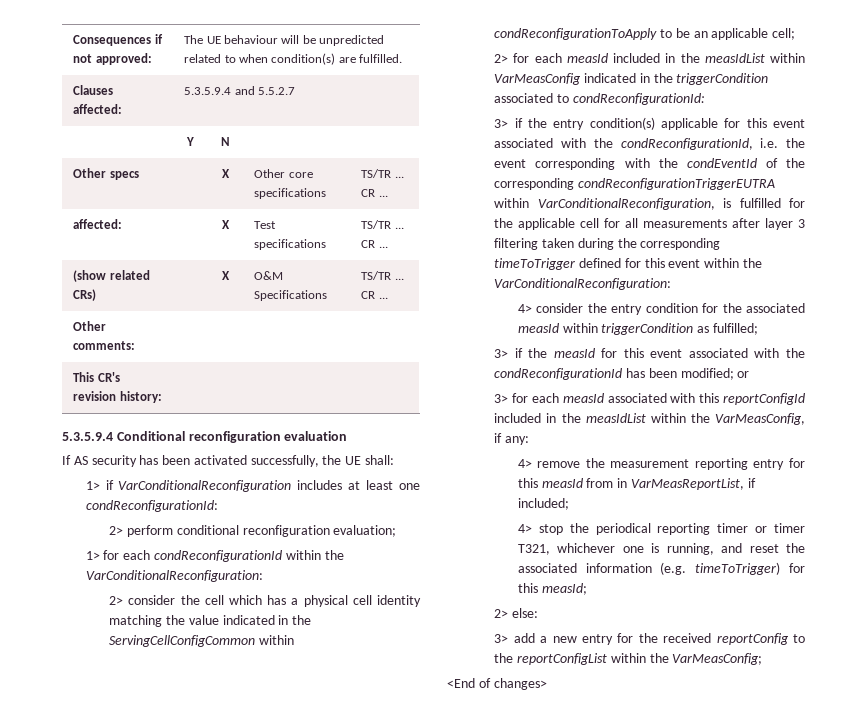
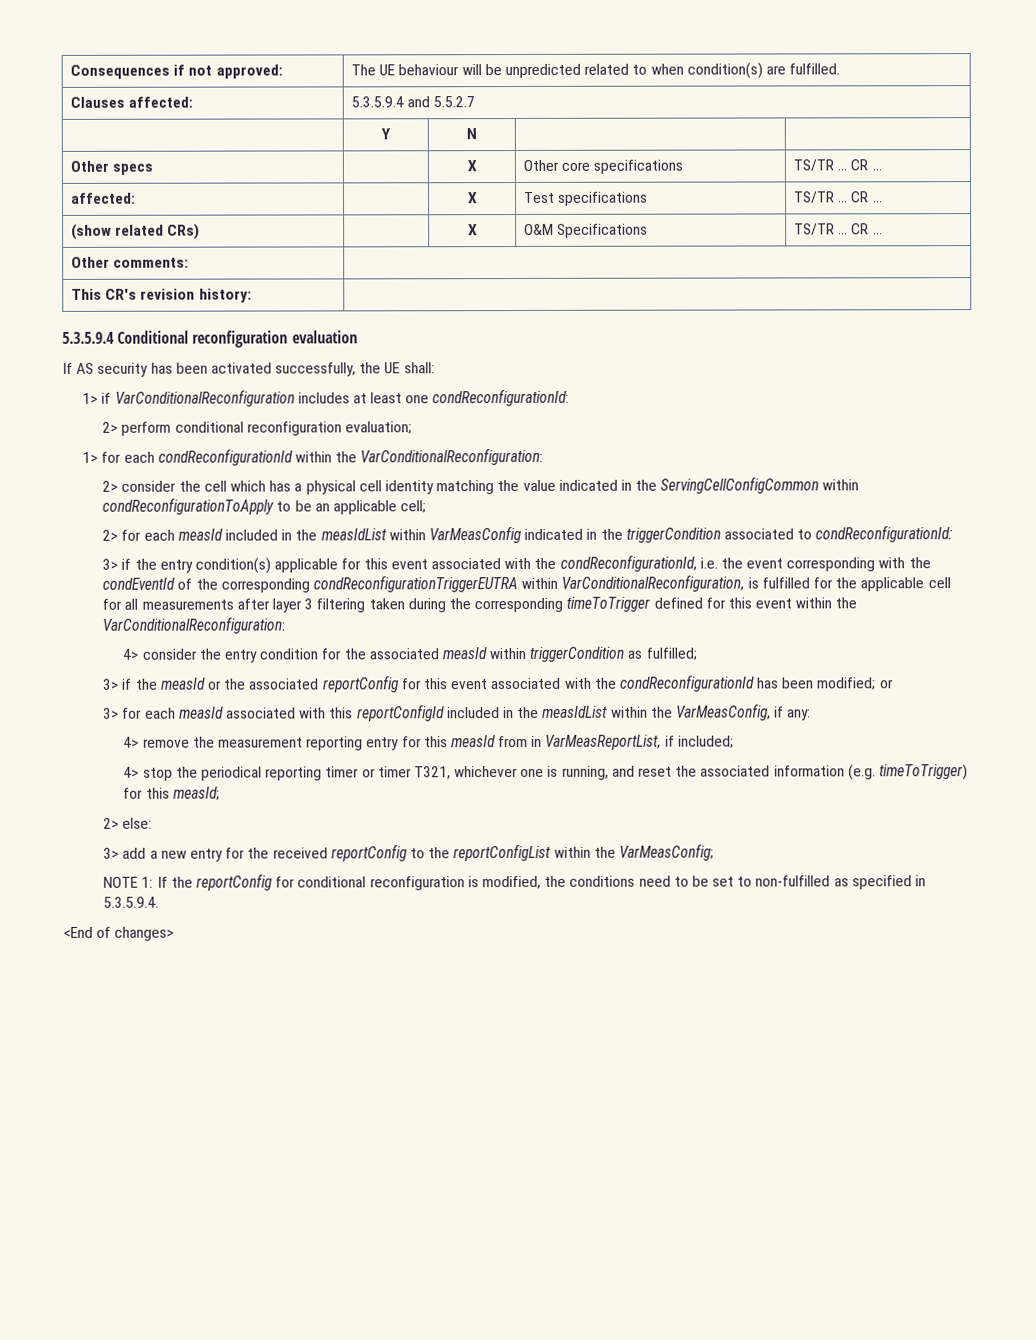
- 3> if the measId for this event associated with the condReconfigurationId has been modified; or
+ 3> if the measId or the associated reportConfig for this event associated with the condReconfigurationId has been modified; or
+ NOTE 1: If the reportConfig for conditional reconfiguration is modified, the conditions need to be set to non-fulfilled as specified in 5.3.5.9.4.

